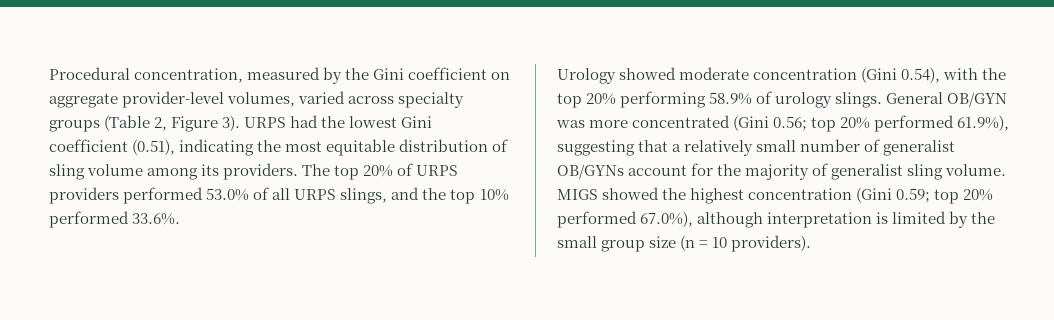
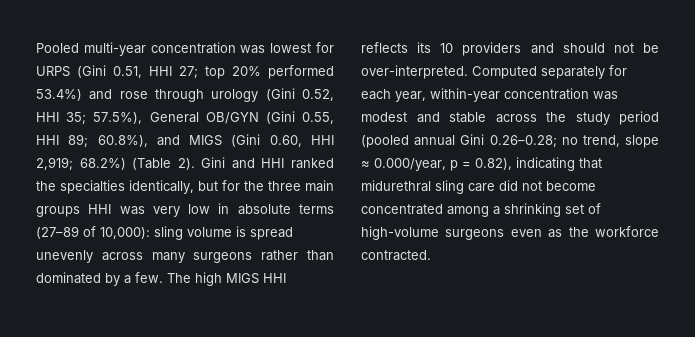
- Procedural concentration, measured by the Gini coefficient on aggregate provider-level volumes, varied across specialty groups (Table 2, Figure 3). URPS had the lowest Gini coefficient (0.51), indicating the most equitable distribution of sling volume among its providers. The top 20% of URPS providers performed 53.0% of all URPS slings, and the top 10% performed 33.6%.
- Urology showed moderate concentration (Gini 0.54), with the top 20% performing 58.9% of urology slings. General OB/GYN was more concentrated (Gini 0.56; top 20% performed 61.9%), suggesting that a relatively small number of generalist OB/GYNs account for the majority of generalist sling volume. MIGS showed the highest concentration (Gini 0.59; top 20% performed 67.0%), although interpretation is limited by the small group size (n = 10 providers).
+ Pooled multi-year concentration was lowest for URPS (Gini 0.51, HHI 27; top 20% performed 53.4%) and rose through urology (Gini 0.52, HHI 35; 57.5%), General OB/GYN (Gini 0.55, HHI 89; 60.8%), and MIGS (Gini 0.60, HHI 2,919; 68.2%) (Table 2). Gini and HHI ranked the specialties identically, but for the three main groups HHI was very low in absolute terms (27–89 of 10,000): sling volume is spread unevenly across many surgeons rather than dominated by a few. The high MIGS HHI reflects its 10 providers and should not be over-interpreted. Computed separately for each year, within-year concentration was modest and stable across the study period (pooled annual Gini 0.26–0.28; no trend, slope ≈ 0.000/year, p = 0.82), indicating that midurethral sling care did not become concentrated among a shrinking set of high-volume surgeons even as the workforce contracted.

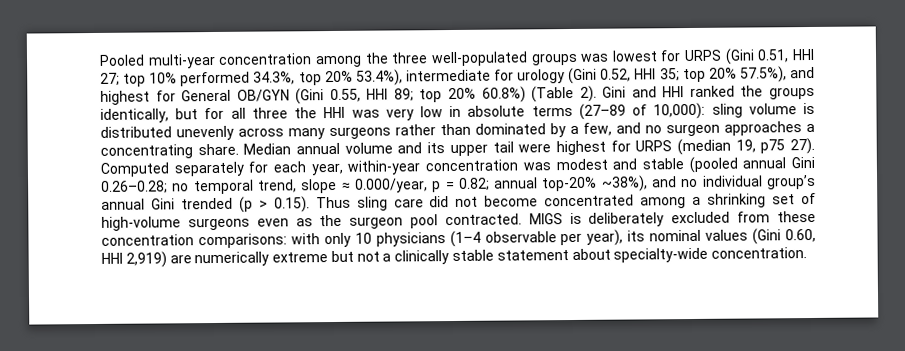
- Pooled multi-year concentration was lowest for URPS (Gini 0.51, HHI 27; top 20% performed 53.4%) and rose through urology (Gini 0.52, HHI 35; 57.5%), General OB/GYN (Gini 0.55, HHI 89; 60.8%), and MIGS (Gini 0.60, HHI 2,919; 68.2%) (Table 2).
+ Pooled multi-year concentration among the three well-populated groups was lowest for URPS (Gini 0.51, HHI 27; top 10% performed 34.3%, top 20% 53.4%), intermediate for urology (Gini 0.52, HHI 35; top 20% 57.5%), and highest for General OB/GYN (Gini 0.55, HHI 89; top 20% 60.8%) (Table 2).
- Gini and HHI ranked the specialties identically, but for the three main groups HHI was very low in absolute terms (27–89 of 10,000): sling volume is spread unevenly across many surgeons rather than dominated by a few. The high MIGS HHI reflects its 10 providers and should not be over-interpreted.
+ Gini and HHI ranked the groups identically, but for all three the HHI was very low in absolute terms (27–89 of 10,000): sling volume is distributed unevenly across many surgeons rather than dominated by a few, and no surgeon approaches a concentrating share. Median annual volume and its upper tail were highest for URPS (median 19, p75 27).
- Computed separately for each year, within-year concentration was modest and stable across the study period (pooled annual Gini 0.26–0.28; no trend, slope ≈ 0.000/year, p = 0.82), indicating that midurethral sling care did not become concentrated among a shrinking set of high-volume surgeons even as the workforce contracted.
+ Computed separately for each year, within-year concentration was modest and stable (pooled annual Gini 0.26–0.28; no temporal trend, slope ≈ 0.000/year, p = 0.82; annual top-20% ~38%), and no individual group’s annual Gini trended (p > 0.15). Thus sling care did not become concentrated among a shrinking set of high-volume surgeons even as the surgeon pool contracted. MIGS is deliberately excluded from these concentration comparisons: with only 10 physicians (1–4 observable per year), its nominal values (Gini 0.60, HHI 2,919) are numerically extreme but not a clinically stable statement about specialty-wide concentration.

